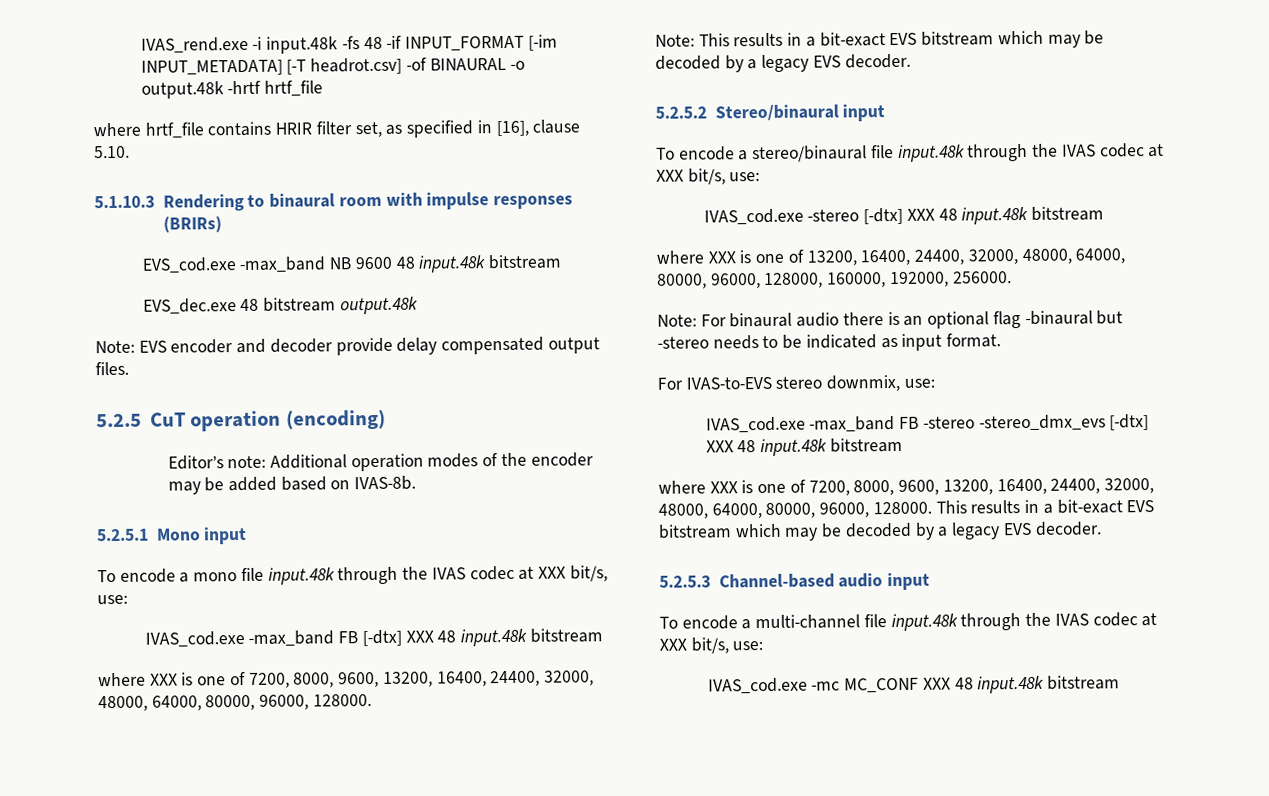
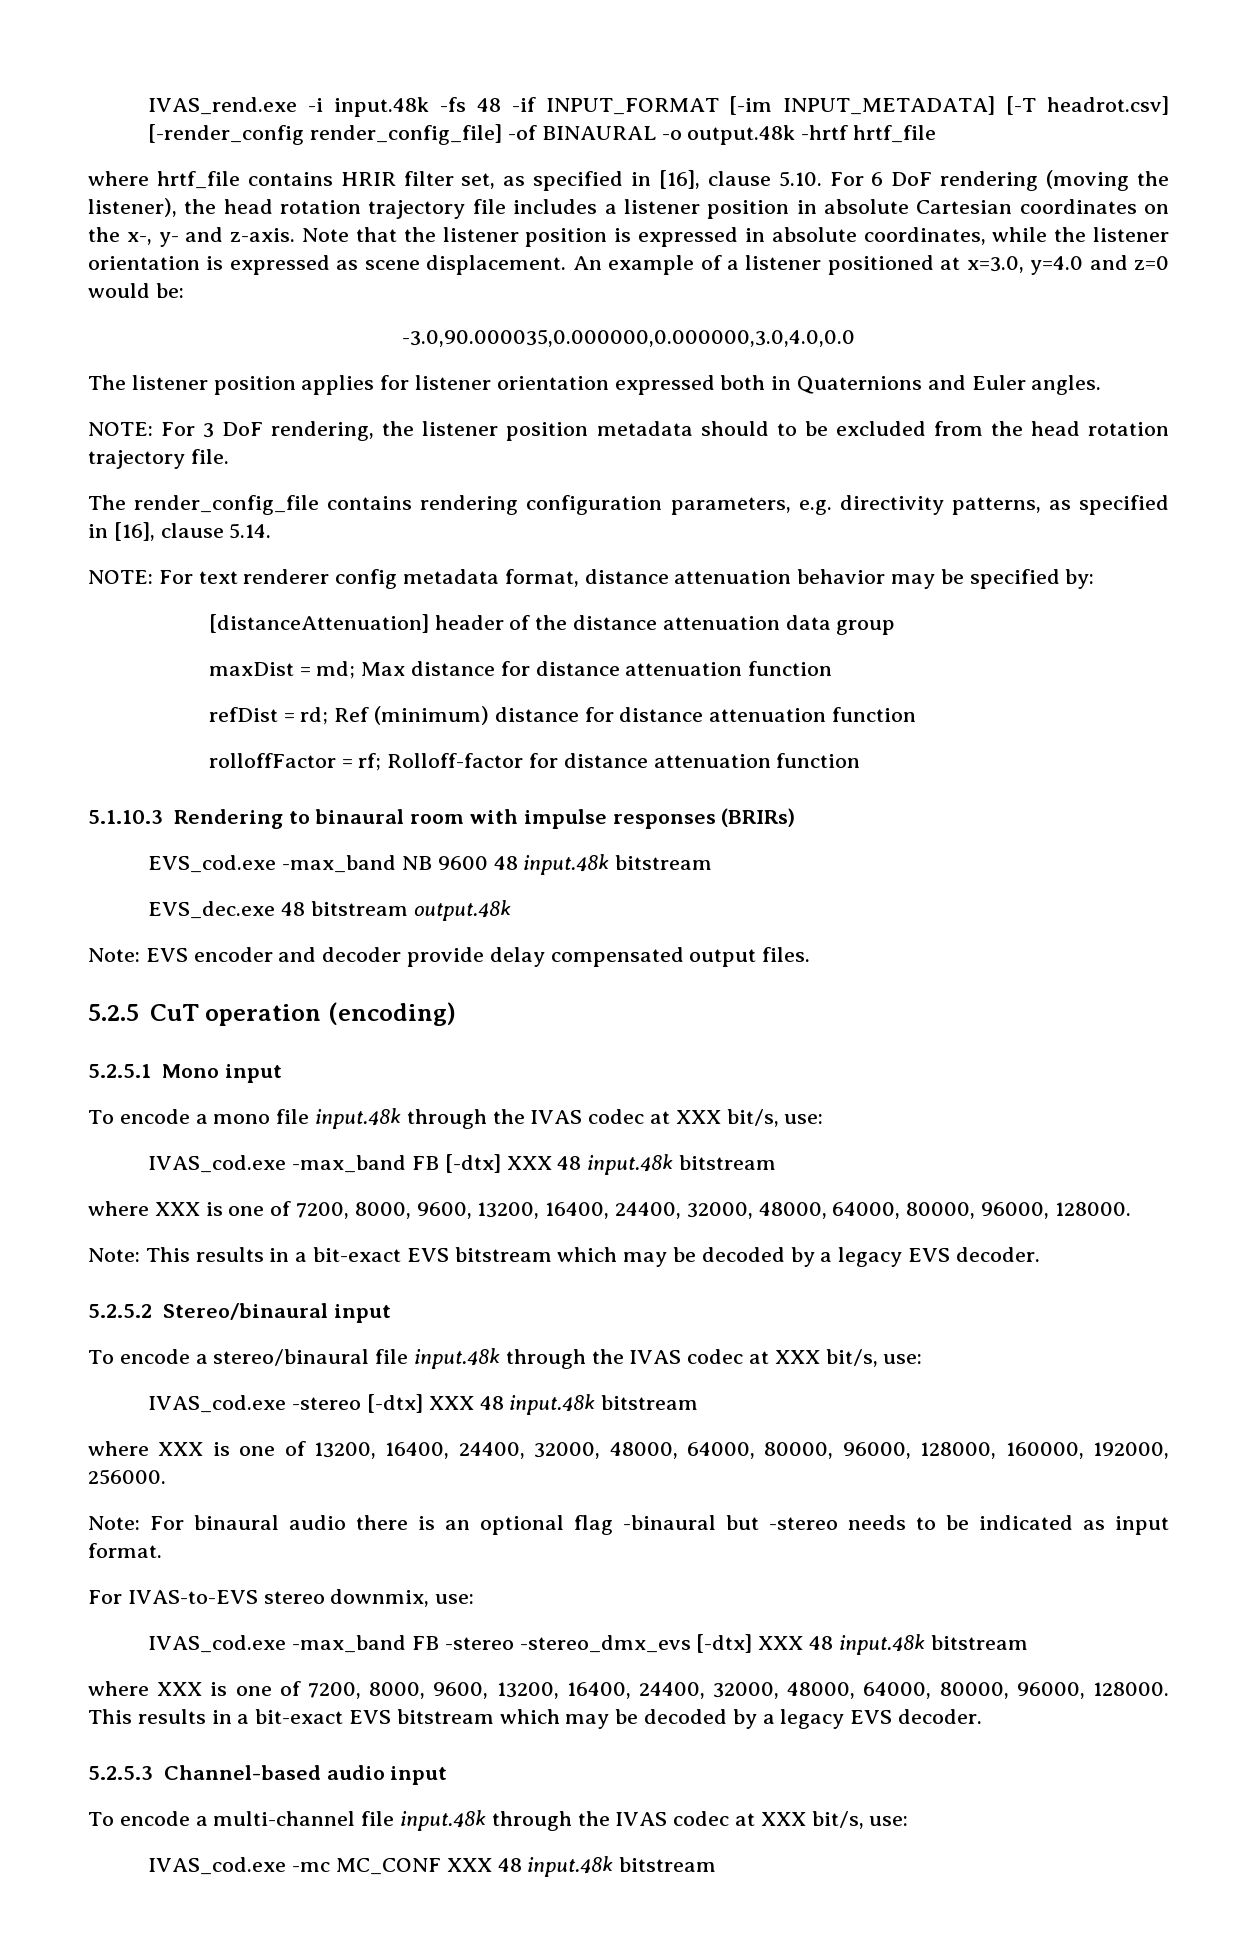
- IVAS_rend.exe -i input.48k -fs 48 -if INPUT_FORMAT [-im INPUT_METADATA] [-T headrot.csv] -of BINAURAL -o output.48k -hrtf hrtf_file
+ IVAS_rend.exe -i input.48k -fs 48 -if INPUT_FORMAT [-im INPUT_METADATA] [-T headrot.csv] [-render_config render_config_file] -of BINAURAL -o output.48k -hrtf hrtf_file
- where hrtf_file contains HRIR filter set, as specified in [16], clause 5.10.
+ where hrtf_file contains HRIR filter set, as specified in [16], clause 5.10. For 6 DoF rendering (moving the listener), the head rotation trajectory file includes a listener position in absolute Cartesian coordinates on the x-, y- and z-axis. Note that the listener position is expressed in absolute coordinates, while the listener orientation is expressed as scene displacement. An example of a listener positioned at x=3.0, y=4.0 and z=0 would be:
+ -3.0,90.000035,0.000000,0.000000,3.0,4.0,0.0
+ The listener position applies for listener orientation expressed both in Quaternions and Euler angles.
+ NOTE: For 3 DoF rendering, the listener position metadata should to be excluded from the head rotation trajectory file.
+ The render_config_file contains rendering configuration parameters, e.g. directivity patterns, as specified in [16], clause 5.14.
+ NOTE: For text renderer config metadata format, distance attenuation behavior may be specified by:
+ [distanceAttenuation] header of the distance attenuation data group
+ maxDist = md; Max distance for distance attenuation function
+ refDist = rd; Ref (minimum) distance for distance attenuation function
+ rolloffFactor = rf; Rolloff-factor for distance attenuation function
- Editor’s note: Additional operation modes of the encoder may be added based on IVAS-8b.

